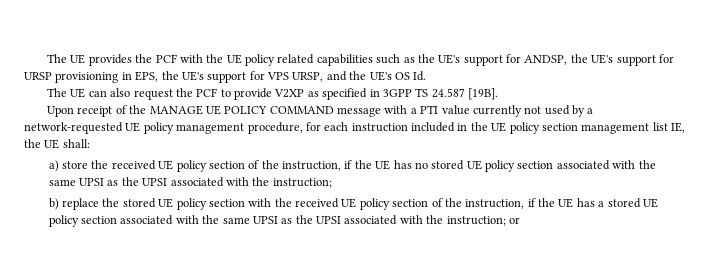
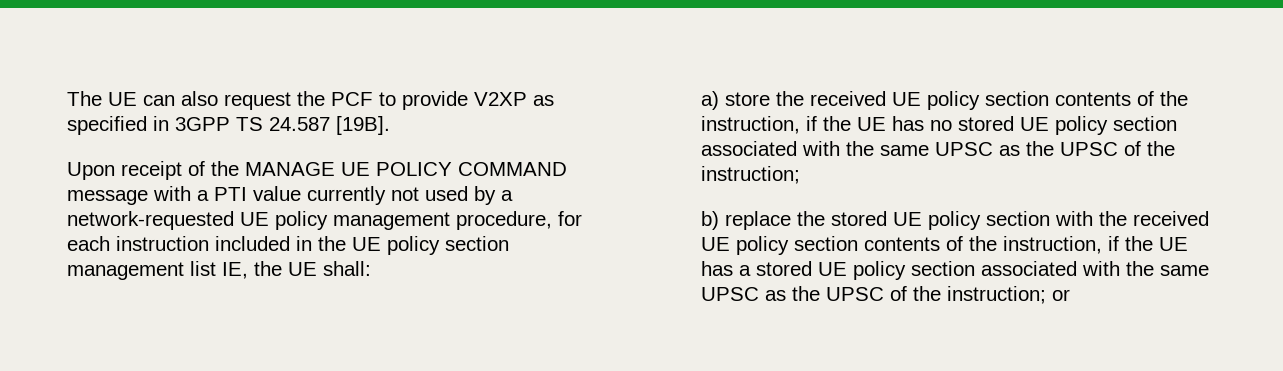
- The UE provides the PCF with the UE policy related capabilities such as the UE's support for ANDSP, the UE's support for URSP provisioning in EPS, the UE's support for VPS URSP, and the UE's OS Id.
- a) store the received UE policy section of the instruction, if the UE has no stored UE policy section associated with the same UPSI as the UPSI associated with the instruction;
+ a) store the received UE policy section contents of the instruction, if the UE has no stored UE policy section associated with the same UPSC as the UPSC of the instruction;
- b) replace the stored UE policy section with the received UE policy section of the instruction, if the UE has a stored UE policy section associated with the same UPSI as the UPSI associated with the instruction; or
+ b) replace the stored UE policy section with the received UE policy section contents of the instruction, if the UE has a stored UE policy section associated with the same UPSC as the UPSC of the instruction; or

